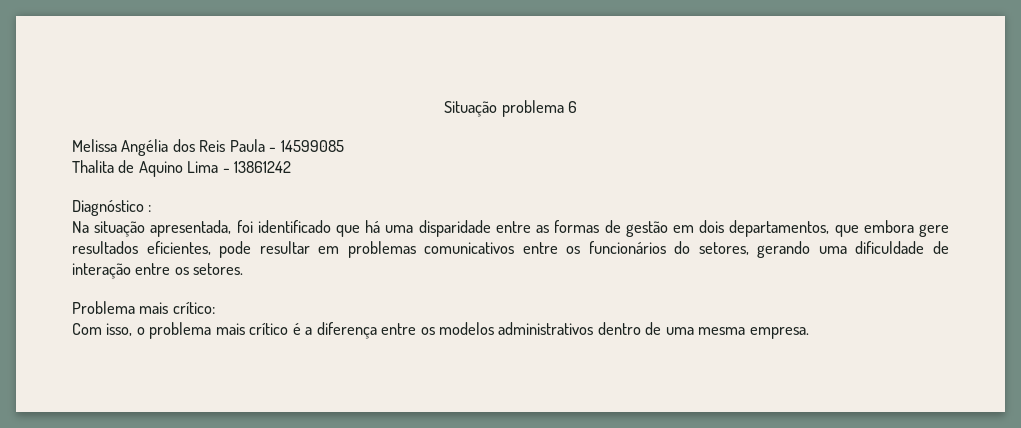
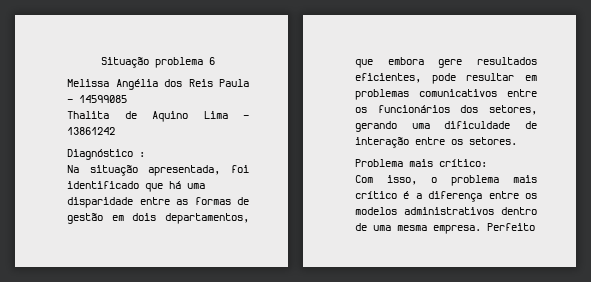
- Na situação apresentada, foi identificado que há uma disparidade entre as formas de gestão em dois departamentos, que embora gere resultados eficientes, pode resultar em problemas comunicativos entre os funcionários do setores, gerando uma dificuldade de interação entre os setores.
+ Na situação apresentada, foi identificado que há uma disparidade entre as formas de gestão em dois departamentos, que embora gere resultados eficientes, pode resultar em problemas comunicativos entre os funcionários dos setores, gerando uma dificuldade de interação entre os setores.
+ Perfeito

